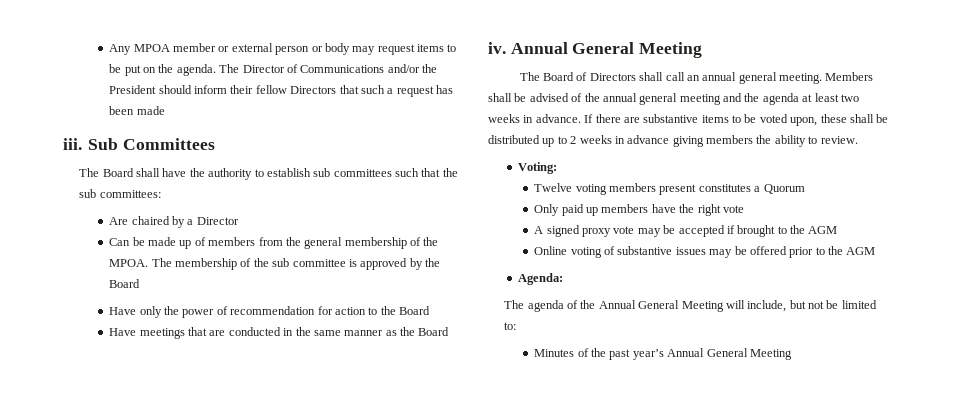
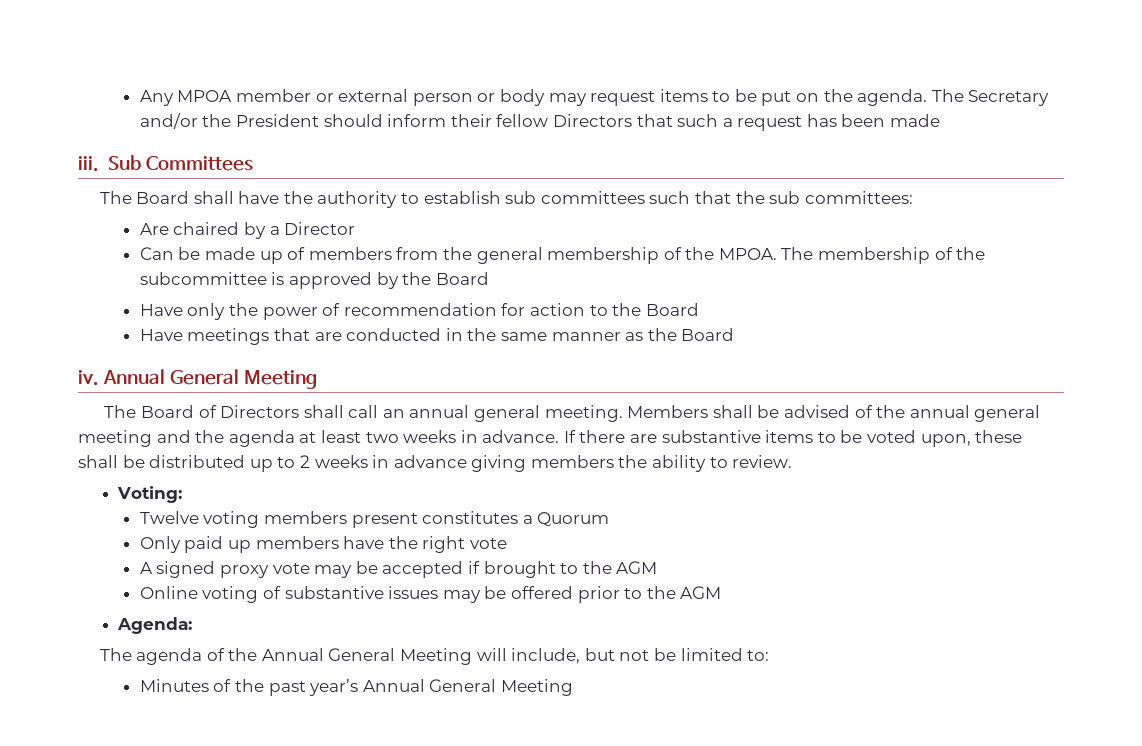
- The Director of Communications and/or the President should inform their fellow Directors that such a request has been made
+ The Secretary and/or the President should inform their fellow Directors that such a request has been made
- The membership of the sub committee is approved by the Board
+ The membership of the subcommittee is approved by the Board

